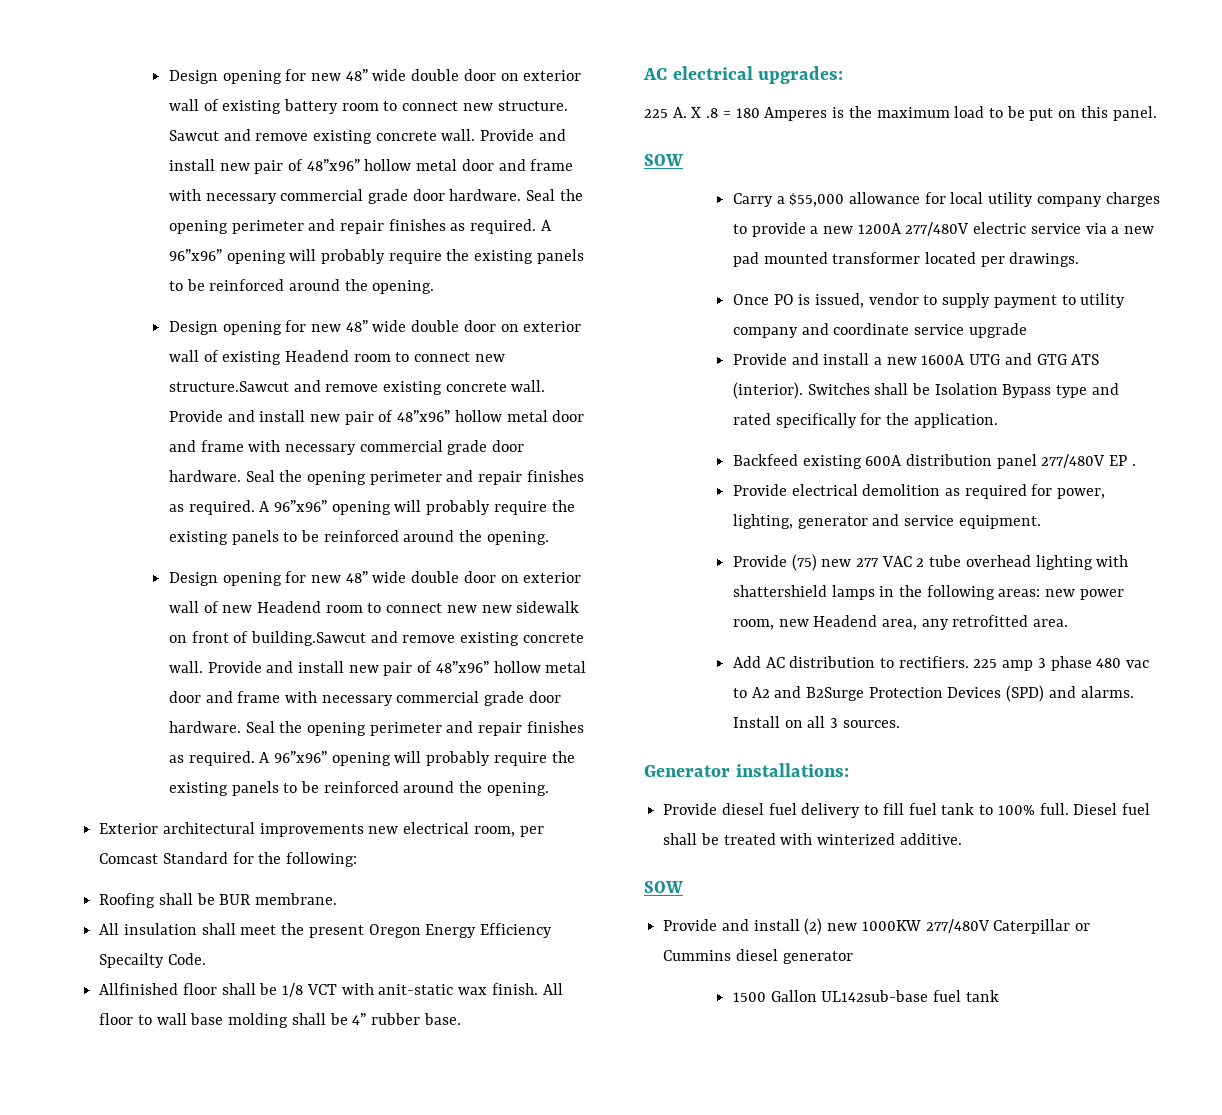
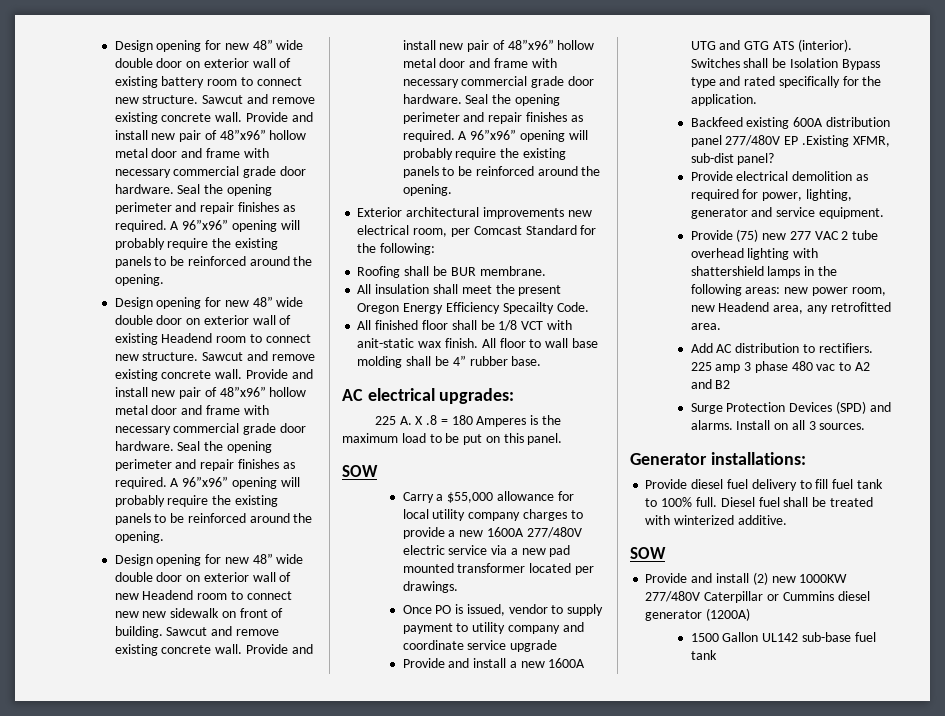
- Design opening for new 48” wide double door on exterior wall of existing Headend room to connect new structure.Sawcut and remove existing concrete wall.
+ Design opening for new 48” wide double door on exterior wall of existing Headend room to connect new structure. Sawcut and remove existing concrete wall.
- Design opening for new 48” wide double door on exterior wall of new Headend room to connect new new sidewalk on front of building.Sawcut and remove existing concrete wall.
+ Design opening for new 48” wide double door on exterior wall of new Headend room to connect new new sidewalk on front of building. Sawcut and remove existing concrete wall.
- Allfinished floor shall be 1/8 VCT with anit-static wax finish.
+ All finished floor shall be 1/8 VCT with anit-static wax finish.
- Carry a $55,000 allowance for local utility company charges to provide a new 1200A 277/480V electric service via a new pad mounted transformer located per drawings.
+ Carry a $55,000 allowance for local utility company charges to provide a new 1600A 277/480V electric service via a new pad mounted transformer located per drawings.
- Backfeed existing 600A distribution panel 277/480V EP .
+ Backfeed existing 600A distribution panel 277/480V EP .Existing XFMR, sub-dist panel?
- 225 amp 3 phase 480 vac to A2 and B2Surge Protection Devices (SPD) and alarms.
+ 225 amp 3 phase 480 vac to A2 and B2
+ Surge Protection Devices (SPD) and alarms.
- Provide and install (2) new 1000KW 277/480V Caterpillar or Cummins diesel generator
+ Provide and install (2) new 1000KW 277/480V Caterpillar or Cummins diesel generator (1200A)
- 1500 Gallon UL142sub-base fuel tank
+ 1500 Gallon UL142 sub-base fuel tank

